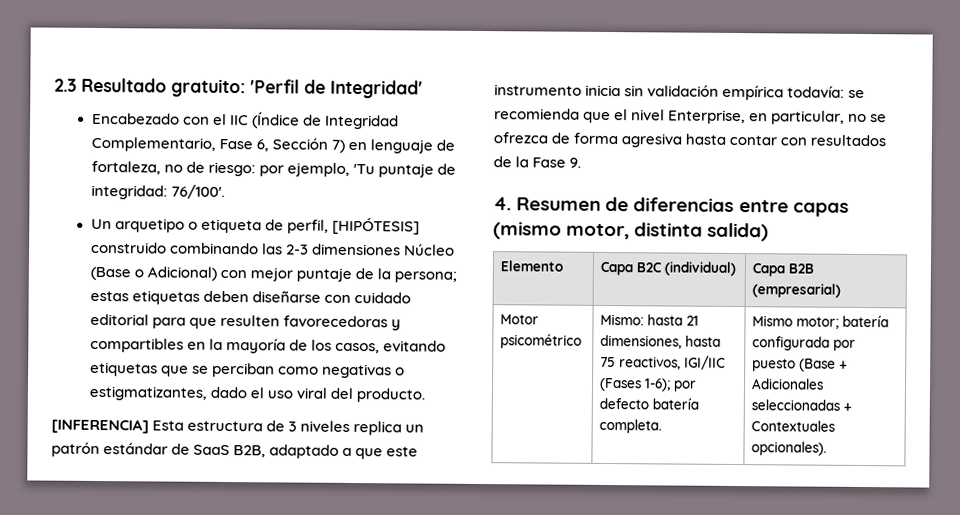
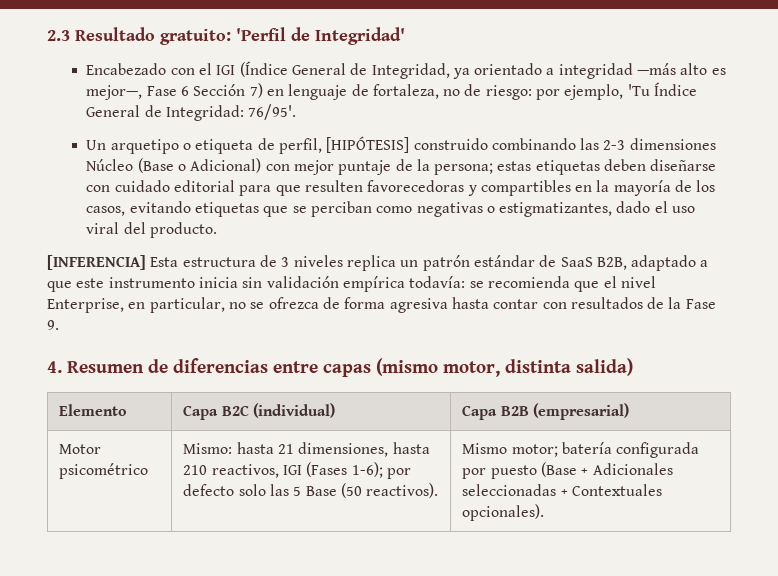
- Encabezado con el IIC (Índice de Integridad Complementario, Fase 6, Sección 7) en lenguaje de fortaleza, no de riesgo: por ejemplo, 'Tu puntaje de integridad: 76/100'.
+ Encabezado con el IGI (Índice General de Integridad, ya orientado a integridad —más alto es mejor—, Fase 6 Sección 7) en lenguaje de fortaleza, no de riesgo: por ejemplo, 'Tu Índice General de Integridad: 76/95'.
- Motor psicométrico | Mismo: hasta 21 dimensiones, hasta 75 reactivos, IGI/IIC (Fases 1-6); por defecto batería completa. | Mismo motor; batería configurada por puesto (Base + Adicionales seleccionadas + Contextuales opcionales).
+ Motor psicométrico | Mismo: hasta 21 dimensiones, hasta 210 reactivos, IGI (Fases 1-6); por defecto solo las 5 Base (50 reactivos). | Mismo motor; batería configurada por puesto (Base + Adicionales seleccionadas + Contextuales opcionales).

